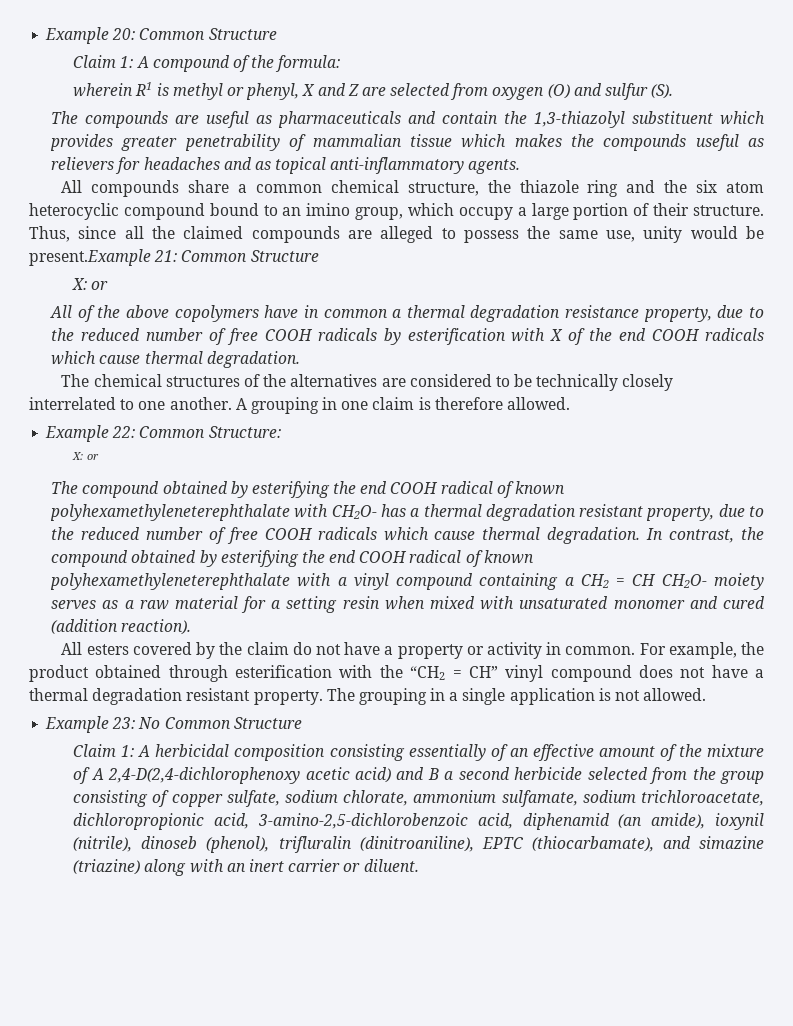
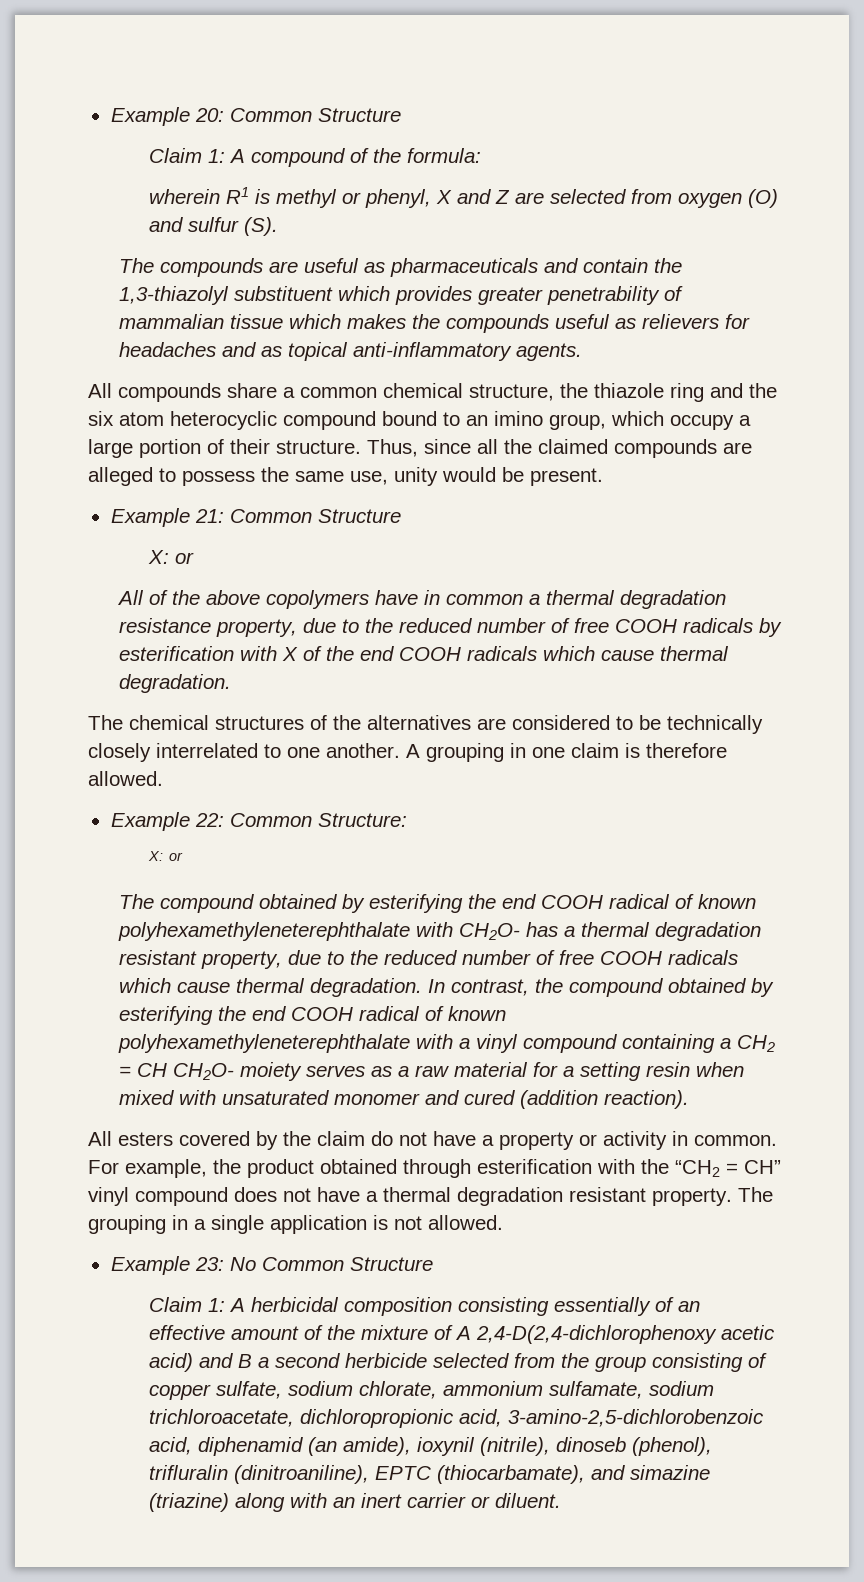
- Thus, since all the claimed compounds are alleged to possess the same use, unity would be present.Example 21: Common Structure
+ Thus, since all the claimed compounds are alleged to possess the same use, unity would be present.
+ Example 21: Common Structure

